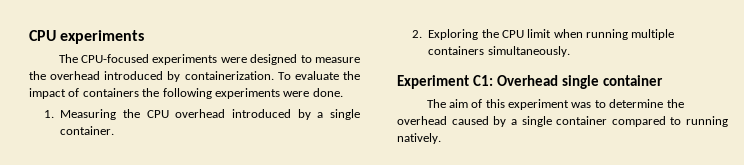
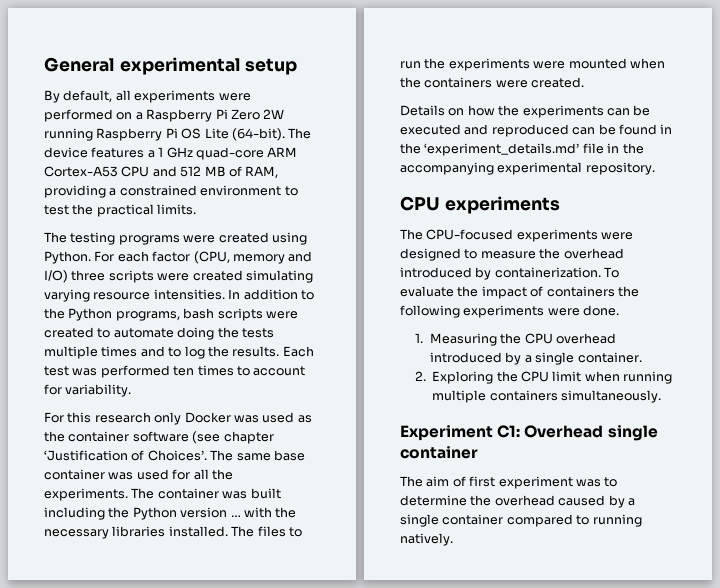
+ General experimental setup
+ By default, all experiments were performed on a Raspberry Pi Zero 2W running Raspberry Pi OS Lite (64-bit). The device features a 1 GHz quad-core ARM Cortex-A53 CPU and 512 MB of RAM, providing a constrained environment to test the practical limits.
+ The testing programs were created using Python. For each factor (CPU, memory and I/O) three scripts were created simulating varying resource intensities. In addition to the Python programs, bash scripts were created to automate doing the tests multiple times and to log the results. Each test was performed ten times to account for variability.
+ For this research only Docker was used as the container software (see chapter ‘Justification of Choices’. The same base container was used for all the experiments. The container was built including the Python version … with the necessary libraries installed. The files to run the experiments were mounted when the containers were created.
+ Details on how the experiments can be executed and reproduced can be found in the ‘experiment_details.md’ file in the accompanying experimental repository.
- The aim of this experiment was to determine the overhead caused by a single container compared to running natively.
+ The aim of first experiment was to determine the overhead caused by a single container compared to running natively.

